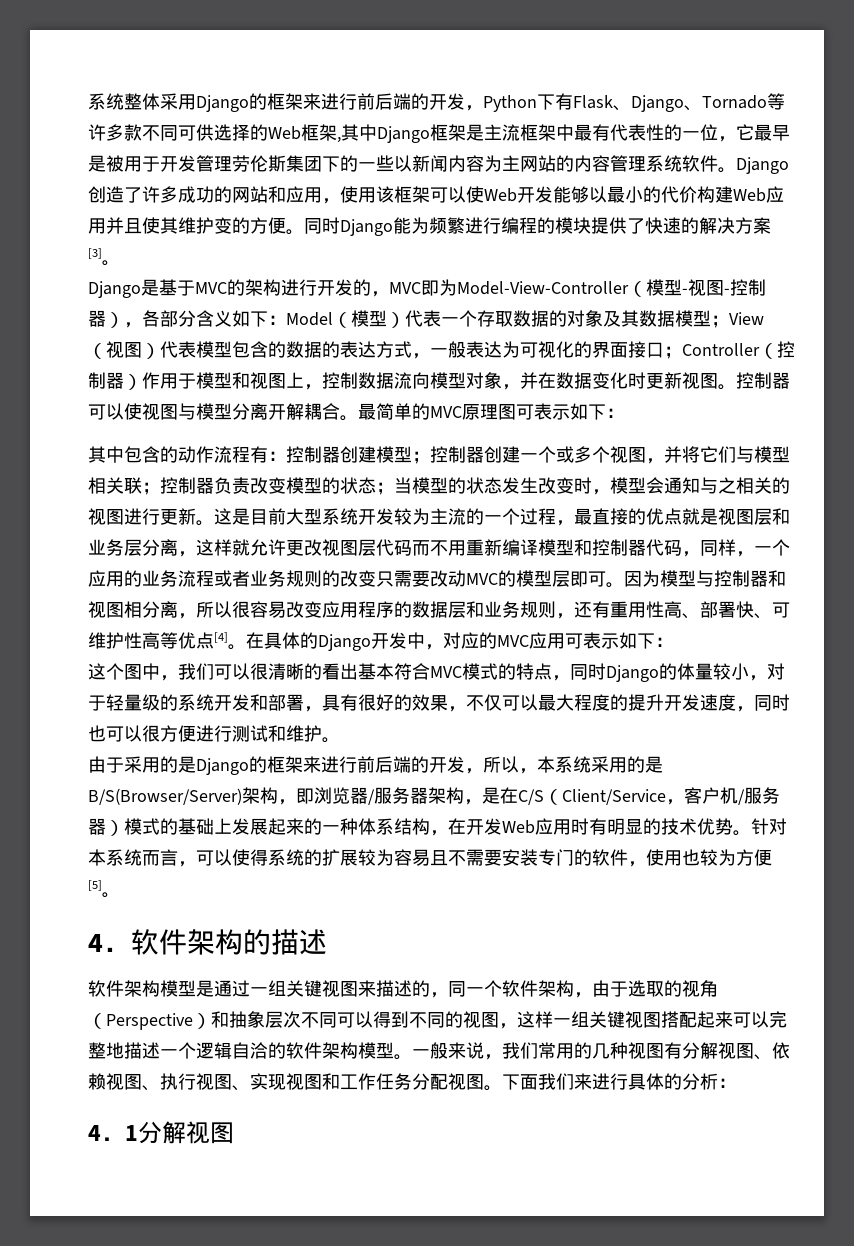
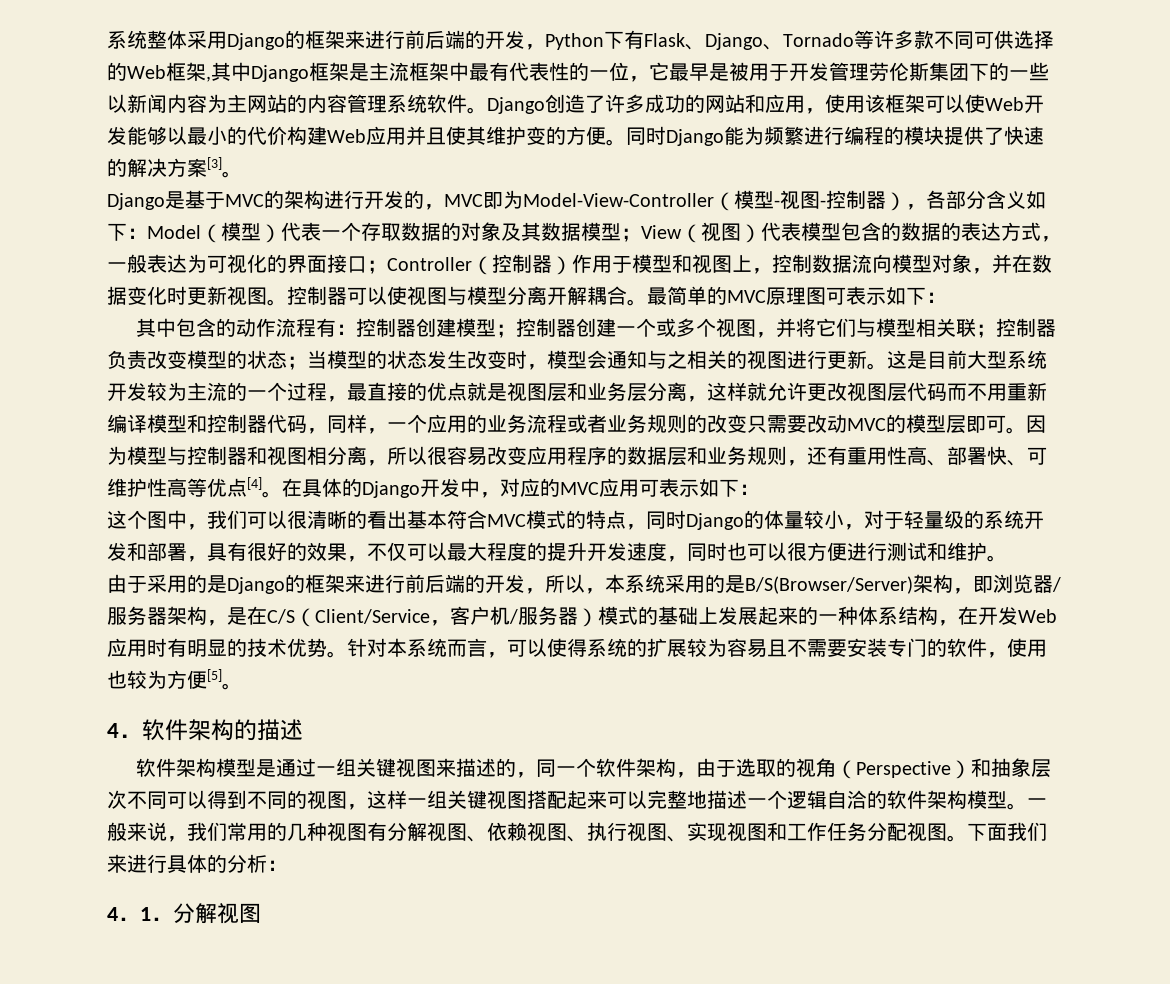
- 4．1分解视图
+ 4．1．分解视图

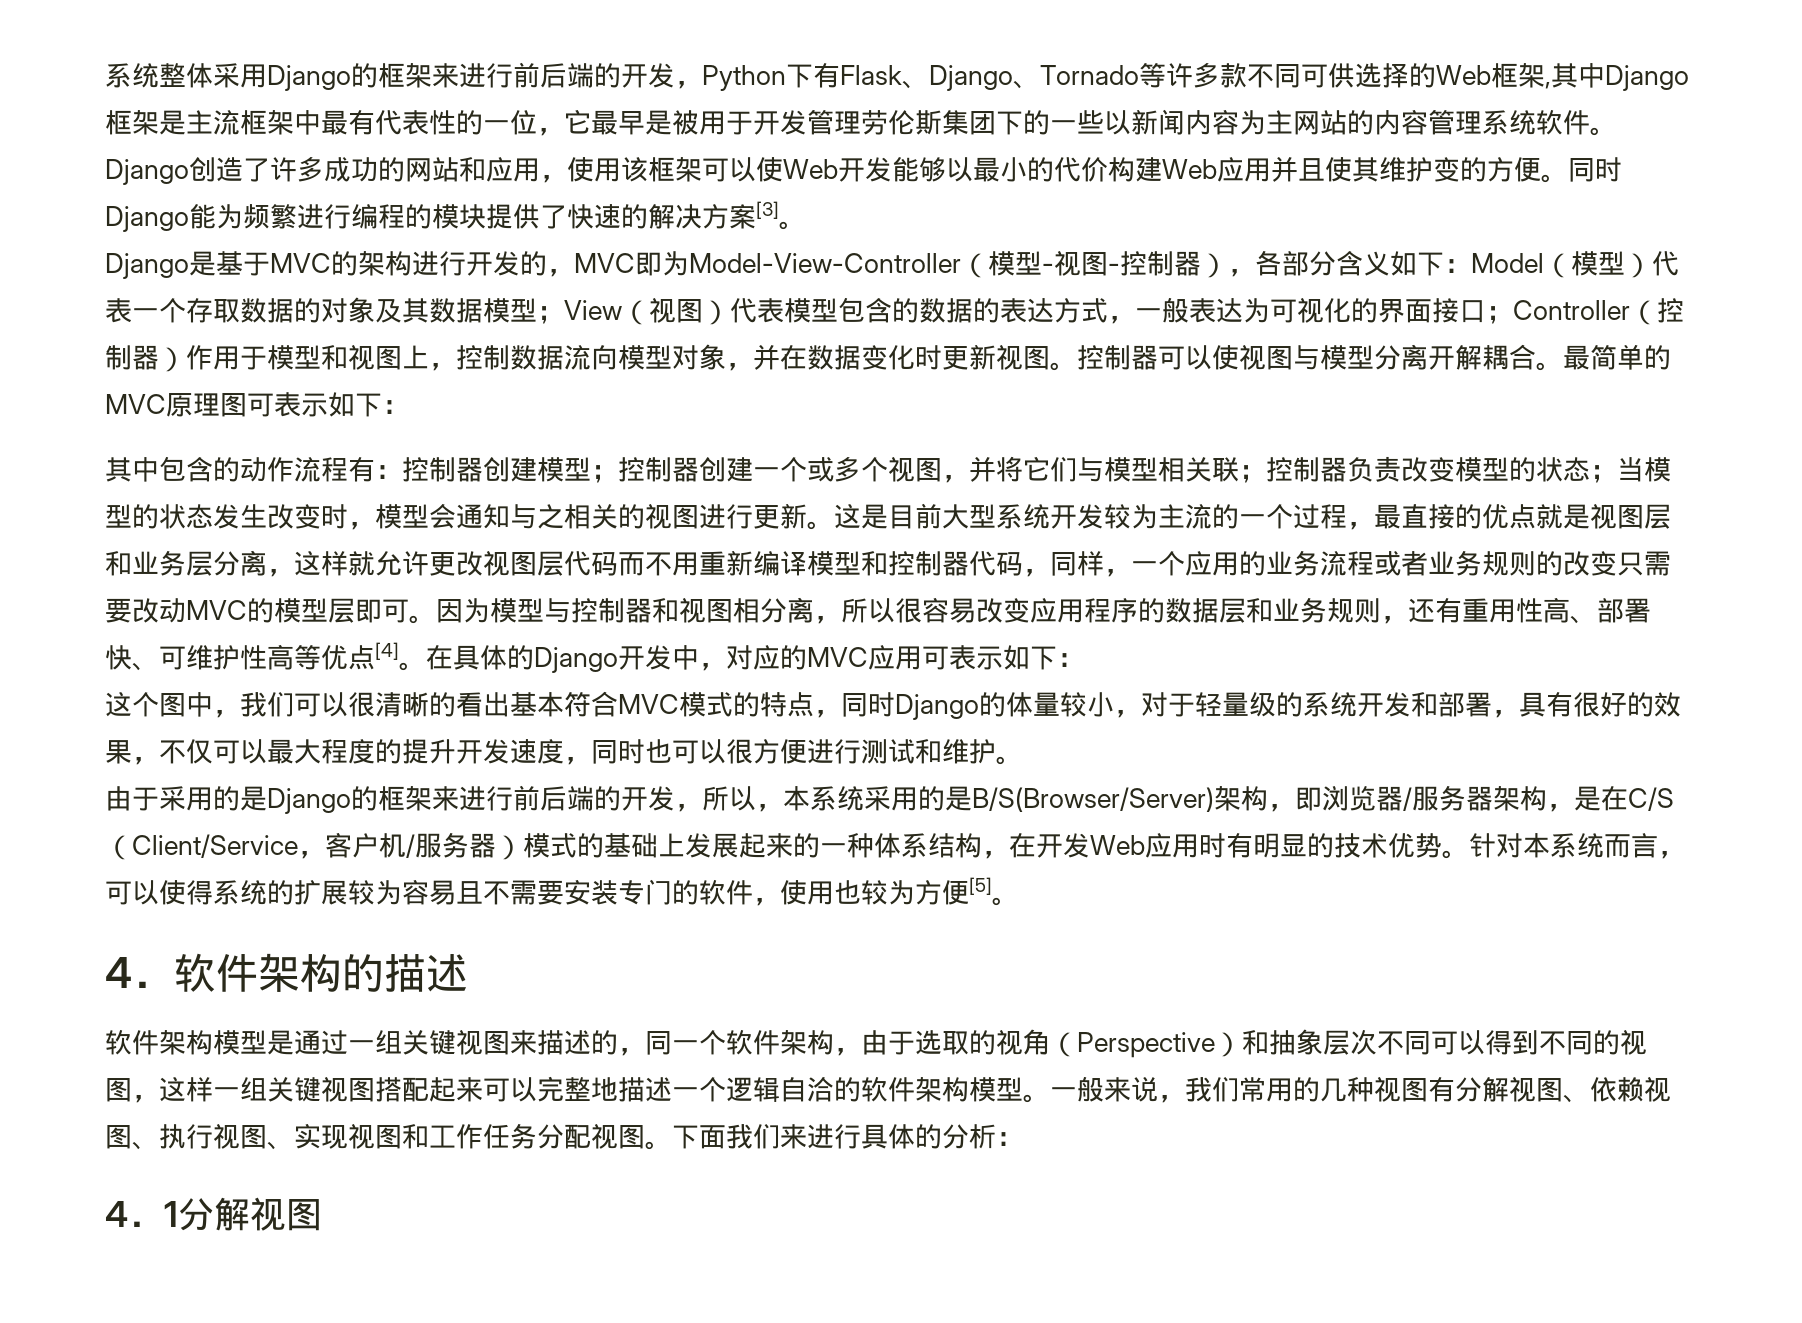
- 4．1．分解视图
+ 4．1分解视图

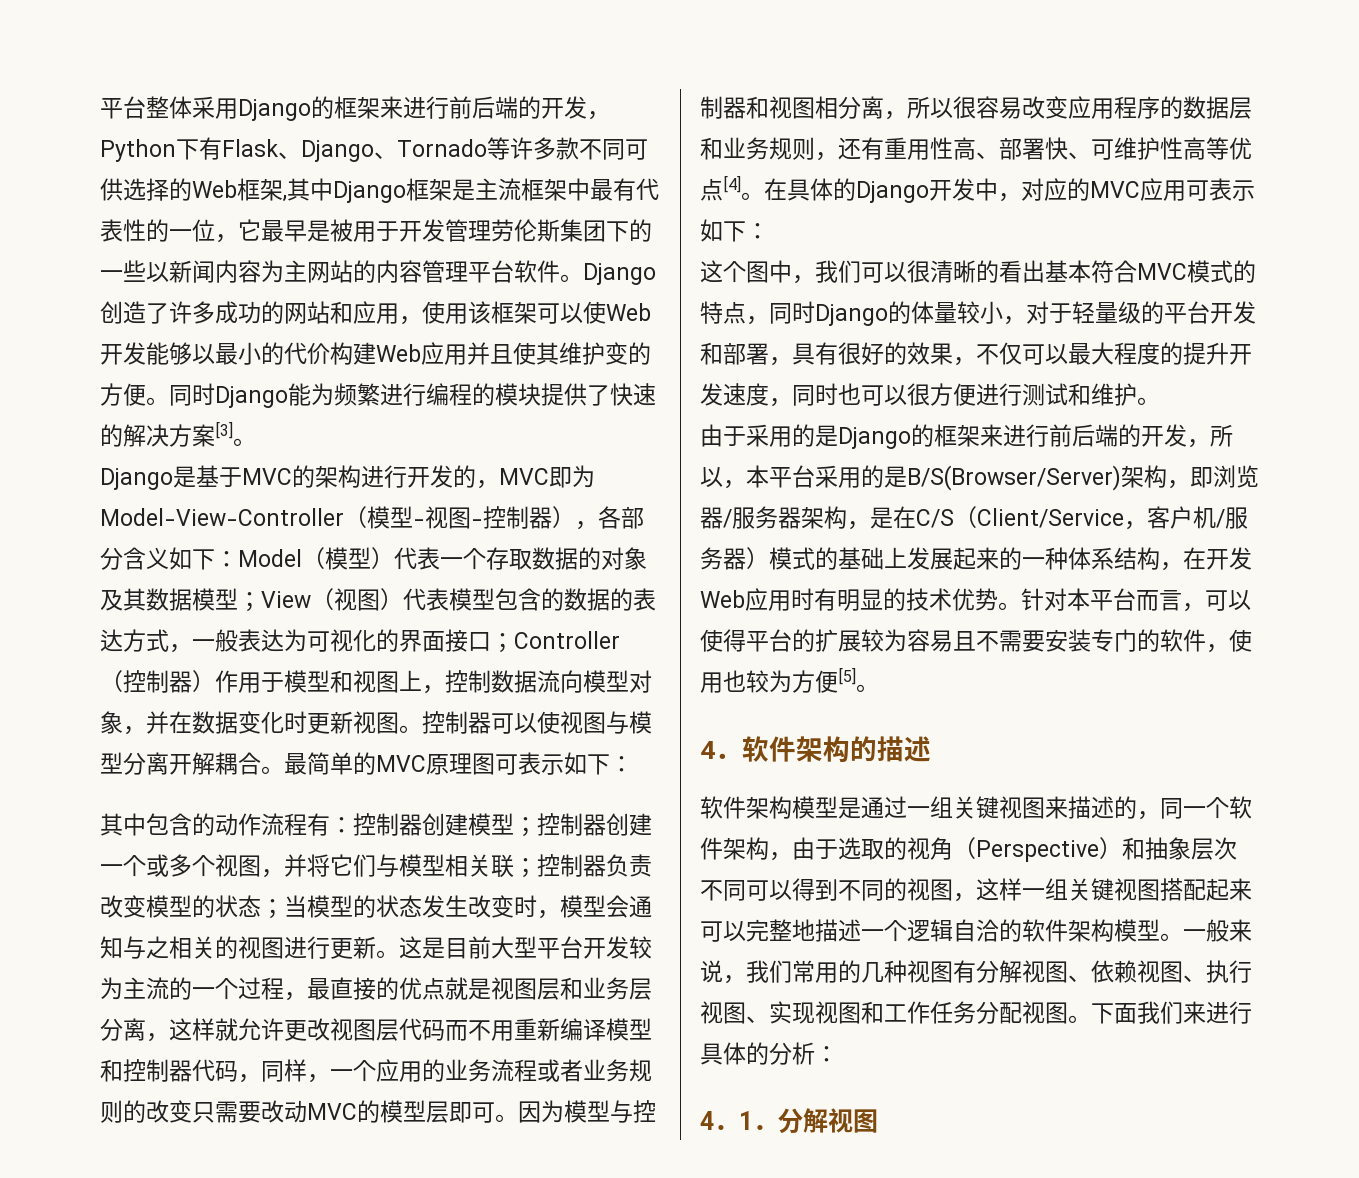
- 系统整体采用Django的框架来进行前后端的开发，Python下有Flask、Django、Tornado等许多款不同可供选择的Web框架,其中Django框架是主流框架中最有代表性的一位，它最早是被用于开发管理劳伦斯集团下的一些以新闻内容为主网站的内容管理系统软件。
+ 平台整体采用Django的框架来进行前后端的开发，Python下有Flask、Django、Tornado等许多款不同可供选择的Web框架,其中Django框架是主流框架中最有代表性的一位，它最早是被用于开发管理劳伦斯集团下的一些以新闻内容为主网站的内容管理平台软件。
- 这是目前大型系统开发较为主流的一个过程，最直接的优点就是视图层和业务层分离，这样就允许更改视图层代码而不用重新编译模型和控制器代码，同样，一个应用的业务流程或者业务规则的改变只需要改动MVC的模型层即可。
+ 这是目前大型平台开发较为主流的一个过程，最直接的优点就是视图层和业务层分离，这样就允许更改视图层代码而不用重新编译模型和控制器代码，同样，一个应用的业务流程或者业务规则的改变只需要改动MVC的模型层即可。
- 这个图中，我们可以很清晰的看出基本符合MVC模式的特点，同时Django的体量较小，对于轻量级的系统开发和部署，具有很好的效果，不仅可以最大程度的提升开发速度，同时也可以很方便进行测试和维护。
+ 这个图中，我们可以很清晰的看出基本符合MVC模式的特点，同时Django的体量较小，对于轻量级的平台开发和部署，具有很好的效果，不仅可以最大程度的提升开发速度，同时也可以很方便进行测试和维护。
- 由于采用的是Django的框架来进行前后端的开发，所以，本系统采用的是B/S(Browser/Server)架构，即浏览器/服务器架构，是在C/S（Client/Service，客户机/服务器）模式的基础上发展起来的一种体系结构，在开发Web应用时有明显的技术优势。
+ 由于采用的是Django的框架来进行前后端的开发，所以，本平台采用的是B/S(Browser/Server)架构，即浏览器/服务器架构，是在C/S（Client/Service，客户机/服务器）模式的基础上发展起来的一种体系结构，在开发Web应用时有明显的技术优势。
- 针对本系统而言，可以使得系统的扩展较为容易且不需要安装专门的软件，使用也较为方便[5]。
+ 针对本平台而言，可以使得平台的扩展较为容易且不需要安装专门的软件，使用也较为方便[5]。
- 4．1分解视图
+ 4．1．分解视图

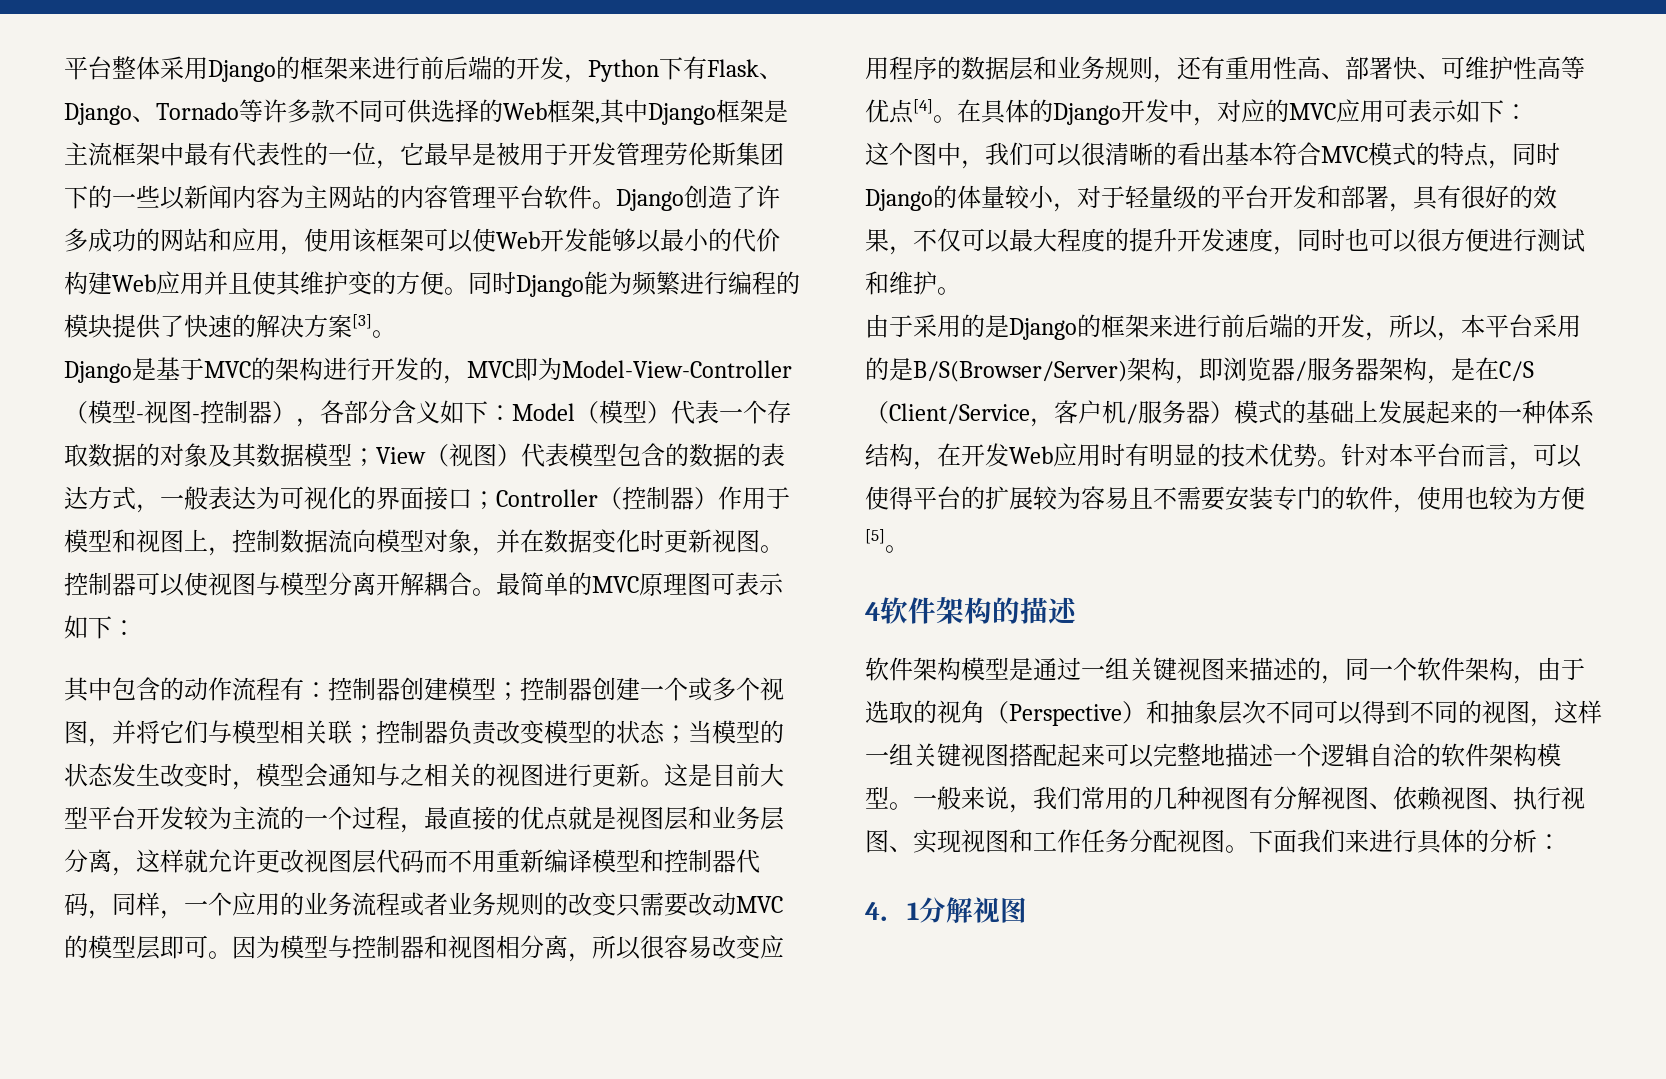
- 4．软件架构的描述
+ 4软件架构的描述
- 4．1．分解视图
+ 4．1分解视图

